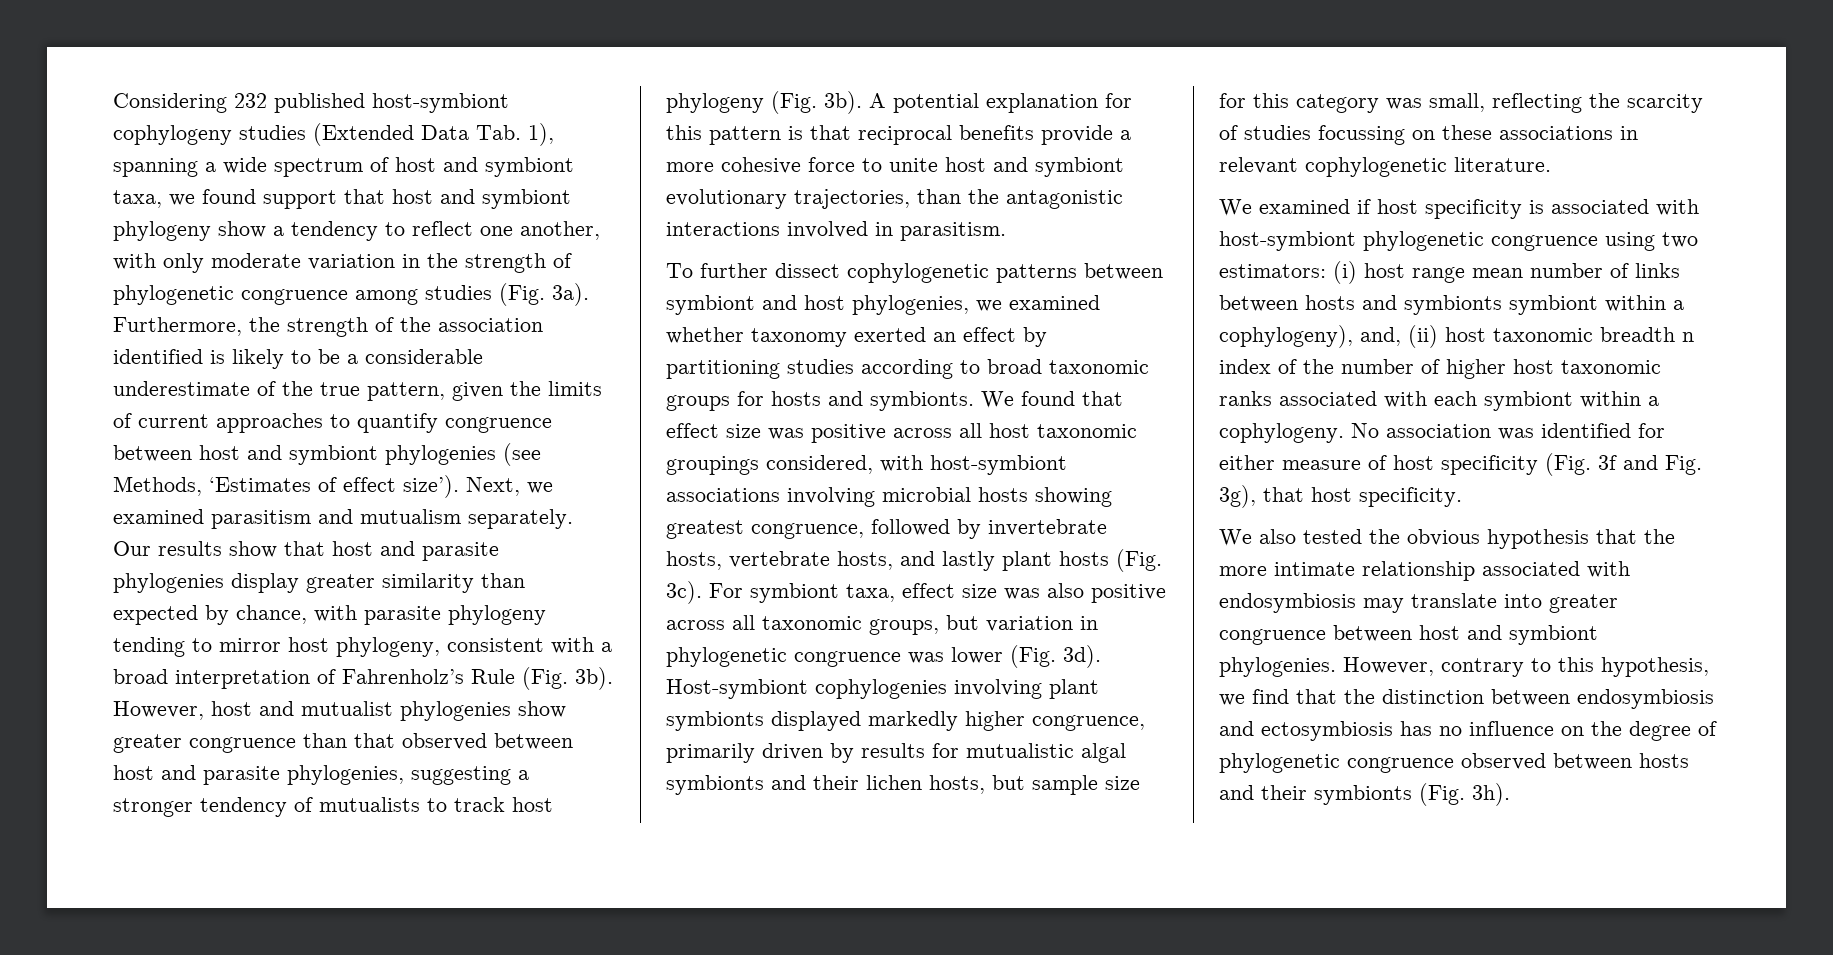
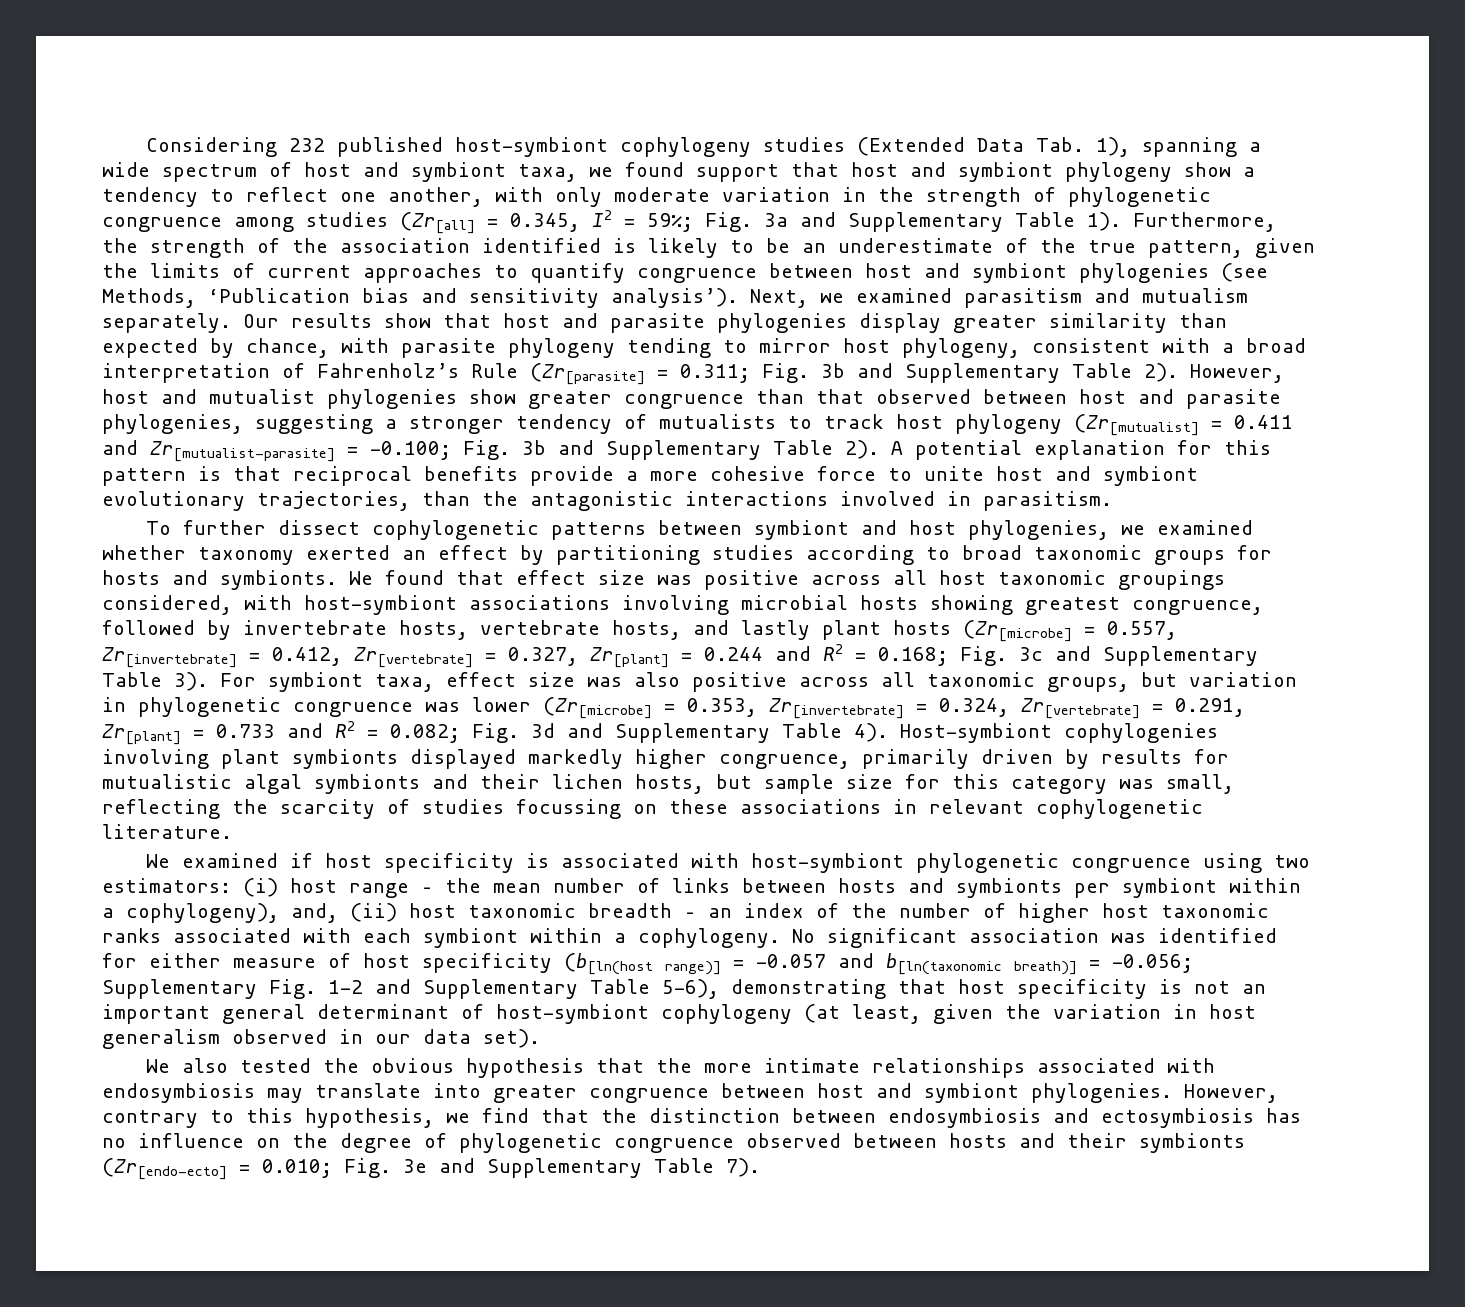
- Considering 232 published host-symbiont cophylogeny studies (Extended Data Tab. 1), spanning a wide spectrum of host and symbiont taxa, we found support that host and symbiont phylogeny show a tendency to reflect one another, with only moderate variation in the strength of phylogenetic congruence among studies (Fig. 3a).
+ Considering 232 published host-symbiont cophylogeny studies (Extended Data Tab. 1), spanning a wide spectrum of host and symbiont taxa, we found support that host and symbiont phylogeny show a tendency to reflect one another, with only moderate variation in the strength of phylogenetic congruence among studies (Zr[all] = 0.345, I2 = 59%; Fig. 3a and Supplementary Table 1).
- Furthermore, the strength of the association identified is likely to be a considerable underestimate of the true pattern, given the limits of current approaches to quantify congruence between host and symbiont phylogenies (see Methods, ‘Estimates of effect size’).
+ Furthermore, the strength of the association identified is likely to be an underestimate of the true pattern, given the limits of current approaches to quantify congruence between host and symbiont phylogenies (see Methods, ‘Publication bias and sensitivity analysis’).
- Our results show that host and parasite phylogenies display greater similarity than expected by chance, with parasite phylogeny tending to mirror host phylogeny, consistent with a broad interpretation of Fahrenholz’s Rule (Fig. 3b).
+ Our results show that host and parasite phylogenies display greater similarity than expected by chance, with parasite phylogeny tending to mirror host phylogeny, consistent with a broad interpretation of Fahrenholz’s Rule (Zr[parasite] = 0.311; Fig. 3b and Supplementary Table 2).
- However, host and mutualist phylogenies show greater congruence than that observed between host and parasite phylogenies, suggesting a stronger tendency of mutualists to track host phylogeny (Fig. 3b).
+ However, host and mutualist phylogenies show greater congruence than that observed between host and parasite phylogenies, suggesting a stronger tendency of mutualists to track host phylogeny (Zr[mutualist] = 0.411 and Zr[mutualist-parasite] = -0.100; Fig. 3b and Supplementary Table 2).
- We found that effect size was positive across all host taxonomic groupings considered, with host-symbiont associations involving microbial hosts showing greatest congruence, followed by invertebrate hosts, vertebrate hosts, and lastly plant hosts (Fig. 3c).
+ We found that effect size was positive across all host taxonomic groupings considered, with host-symbiont associations involving microbial hosts showing greatest congruence, followed by invertebrate hosts, vertebrate hosts, and lastly plant hosts (Zr[microbe] = 0.557, Zr[invertebrate] = 0.412, Zr[vertebrate] = 0.327, Zr[plant] = 0.244 and R2 = 0.168; Fig. 3c and Supplementary Table 3).
- For symbiont taxa, effect size was also positive across all taxonomic groups, but variation in phylogenetic congruence was lower (Fig. 3d).
+ For symbiont taxa, effect size was also positive across all taxonomic groups, but variation in phylogenetic congruence was lower (Zr[microbe] = 0.353, Zr[invertebrate] = 0.324, Zr[vertebrate] = 0.291, Zr[plant] = 0.733 and R2 = 0.082; Fig. 3d and Supplementary Table 4).
- We examined if host specificity is associated with host-symbiont phylogenetic congruence using two estimators: (i) host range mean number of links between hosts and symbionts symbiont within a cophylogeny), and, (ii) host taxonomic breadth n index of the number of higher host taxonomic ranks associated with each symbiont within a cophylogeny.
+ We examined if host specificity is associated with host-symbiont phylogenetic congruence using two estimators: (i) host range – the mean number of links between hosts and symbionts per symbiont within a cophylogeny), and, (ii) host taxonomic breadth – an index of the number of higher host taxonomic ranks associated with each symbiont within a cophylogeny.
- No association was identified for either measure of host specificity (Fig. 3f and Fig. 3g), that host specificity.
+ No significant association was identified for either measure of host specificity (b[ln(host range)] = -0.057 and b[ln(taxonomic breath)] = -0.056; Supplementary Fig. 1-2 and Supplementary Table 5-6), demonstrating that host specificity is not an important general determinant of host-symbiont cophylogeny (at least, given the variation in host generalism observed in our data set).
- We also tested the obvious hypothesis that the more intimate relationship associated with endosymbiosis may translate into greater congruence between host and symbiont phylogenies.
+ We also tested the obvious hypothesis that the more intimate relationships associated with endosymbiosis may translate into greater congruence between host and symbiont phylogenies.
- However, contrary to this hypothesis, we find that the distinction between endosymbiosis and ectosymbiosis has no influence on the degree of phylogenetic congruence observed between hosts and their symbionts (Fig. 3h).
+ However, contrary to this hypothesis, we find that the distinction between endosymbiosis and ectosymbiosis has no influence on the degree of phylogenetic congruence observed between hosts and their symbionts (Zr[endo-ecto] = 0.010; Fig. 3e and Supplementary Table 7).

